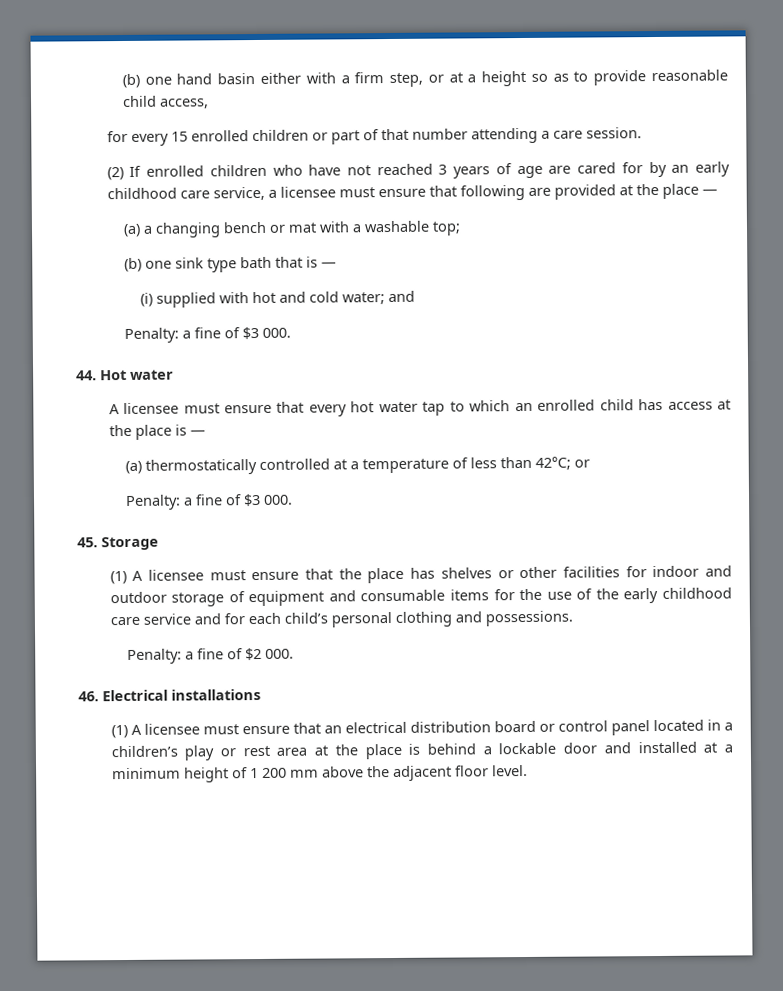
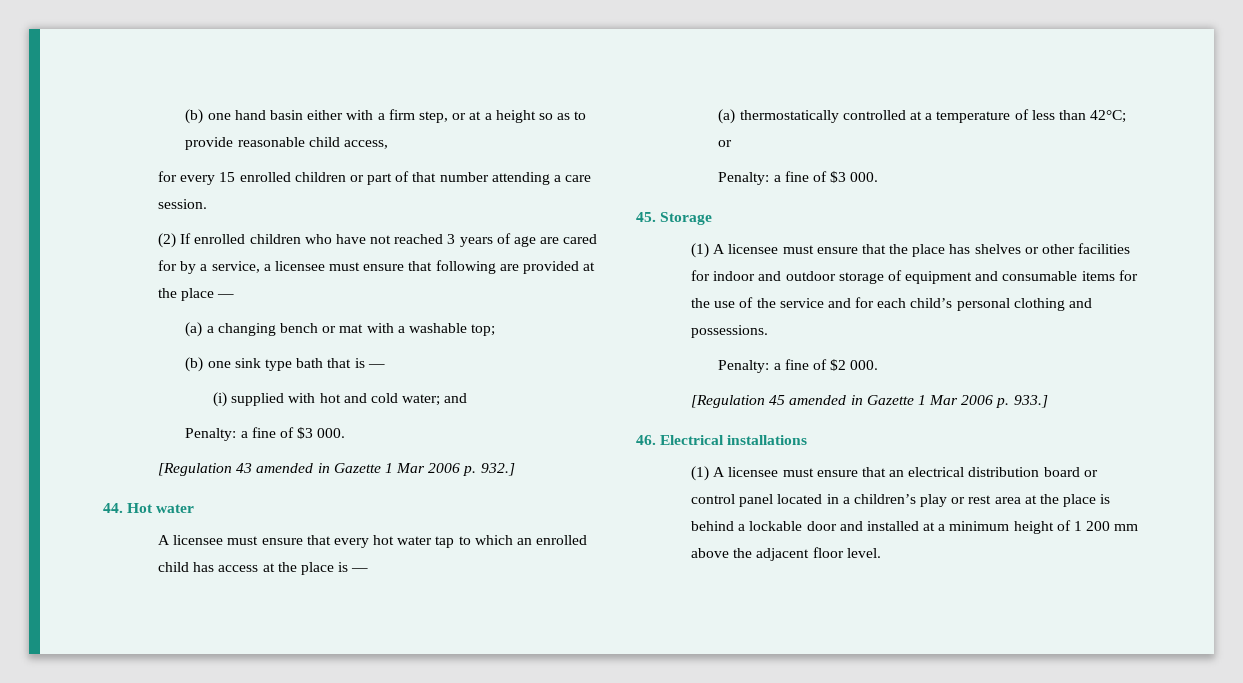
- (2) If enrolled children who have not reached 3 years of age are cared for by an early childhood care service, a licensee must ensure that following are provided at the place —
+ (2) If enrolled children who have not reached 3 years of age are cared for by a service, a licensee must ensure that following are provided at the place —
+ [Regulation 43 amended in Gazette 1 Mar 2006 p. 932.]
- (1) A licensee must ensure that the place has shelves or other facilities for indoor and outdoor storage of equipment and consumable items for the use of the early childhood care service and for each child’s personal clothing and possessions.
+ (1) A licensee must ensure that the place has shelves or other facilities for indoor and outdoor storage of equipment and consumable items for the use of the service and for each child’s personal clothing and possessions.
+ [Regulation 45 amended in Gazette 1 Mar 2006 p. 933.]

